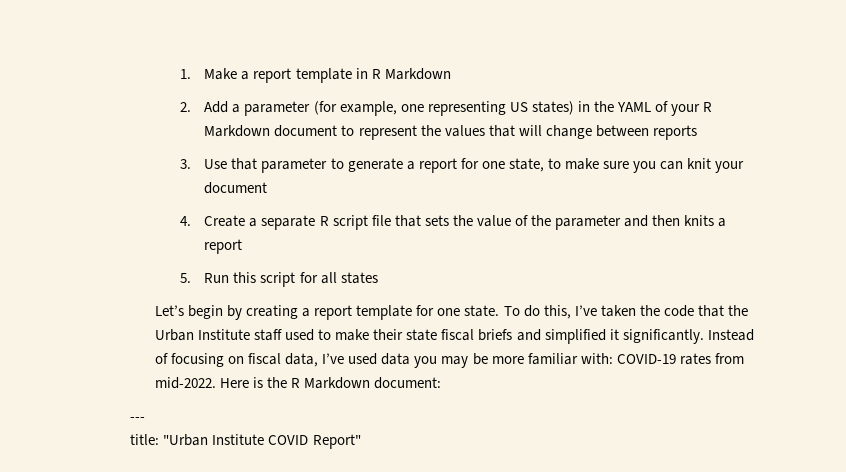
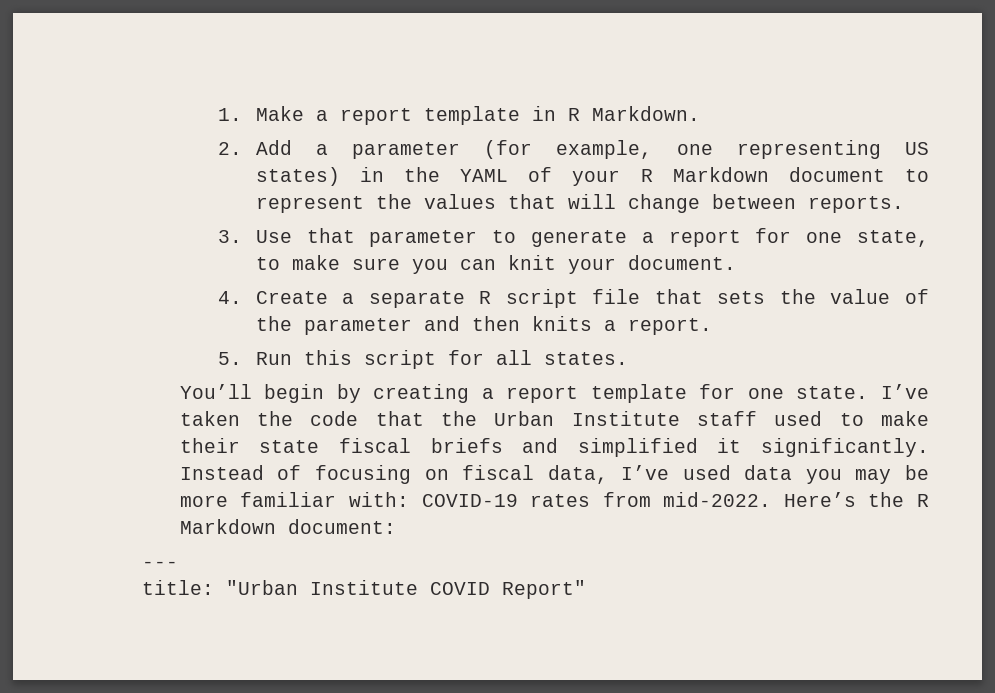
- 1. Make a report template in R Markdown
+ 1. Make a report template in R Markdown.
- 2. Add a parameter (for example, one representing US states) in the YAML of your R Markdown document to represent the values that will change between reports
+ 2. Add a parameter (for example, one representing US states) in the YAML of your R Markdown document to represent the values that will change between reports.
- 3. Use that parameter to generate a report for one state, to make sure you can knit your document
+ 3. Use that parameter to generate a report for one state, to make sure you can knit your document.
- 4. Create a separate R script file that sets the value of the parameter and then knits a report
+ 4. Create a separate R script file that sets the value of the parameter and then knits a report.
- 5. Run this script for all states
- Let’s begin by creating a report template for one state.
+ 5. Run this script for all states.
+ You’ll begin by creating a report template for one state.
- To do this, I’ve taken the code that the Urban Institute staff used to make their state fiscal briefs and simplified it significantly.
+ I’ve taken the code that the Urban Institute staff used to make their state fiscal briefs and simplified it significantly.
- Here is the R Markdown document:
+ Here’s the R Markdown document:

